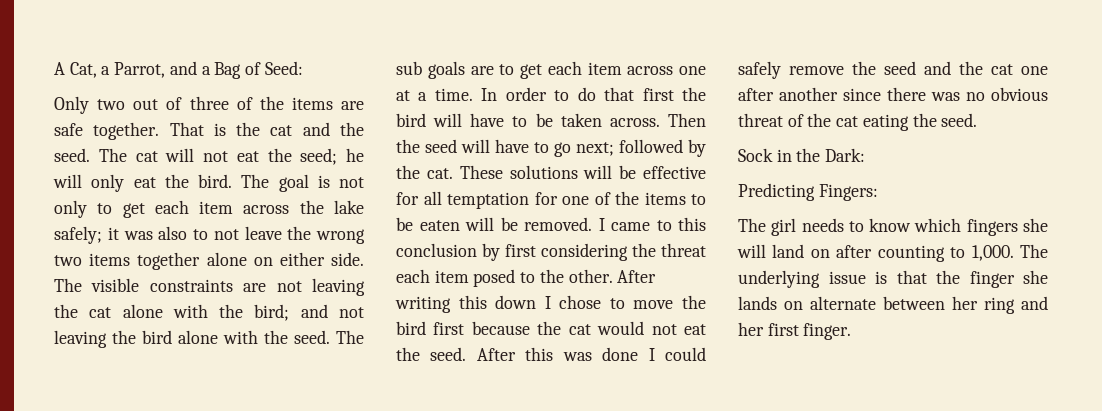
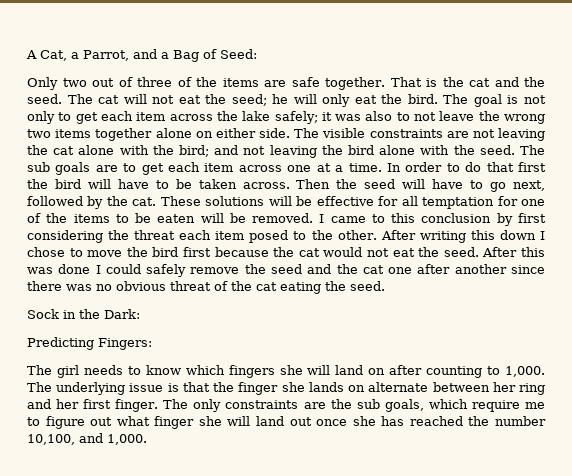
- Then the seed will have to go next; followed by the cat.
+ Then the seed will have to go next, followed by the cat.
+ The only constraints are the sub goals, which require me to figure out what finger she will land out once she has reached the number 10,100, and 1,000.

